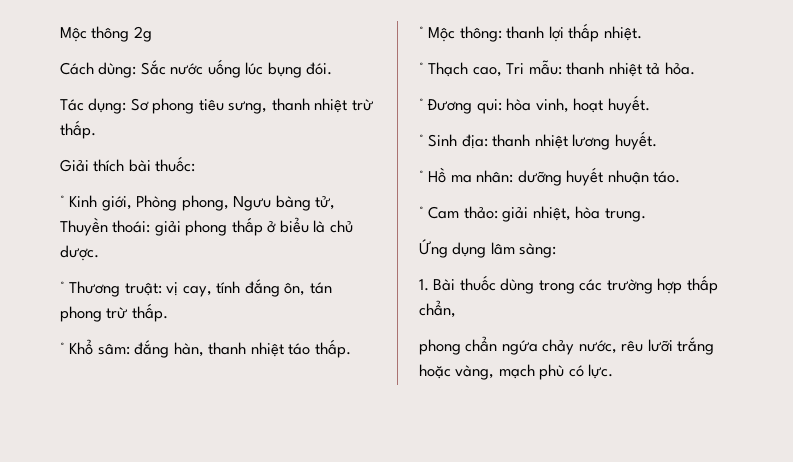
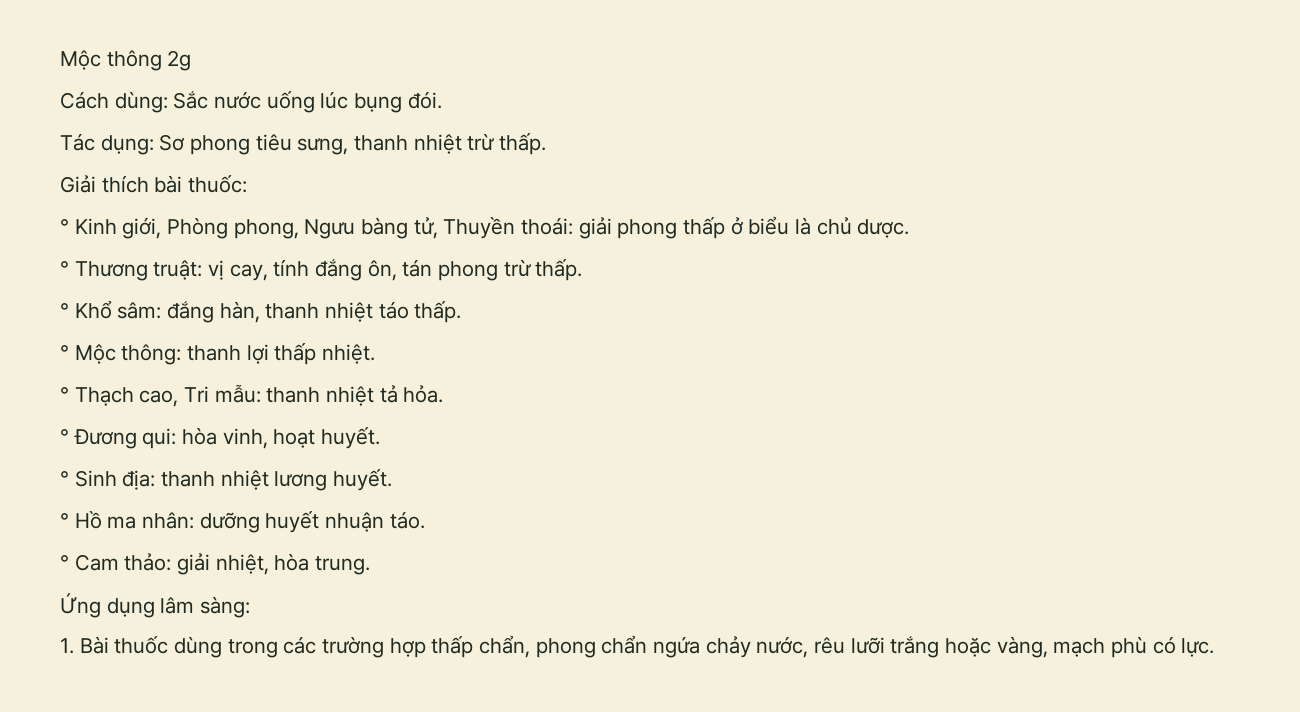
- 1. Bài thuốc dùng trong các trường hợp thấp chẩn,
- phong chẩn ngứa chảy nước, rêu lưỡi trắng hoặc vàng, mạch phù có lực.
+ 1. Bài thuốc dùng trong các trường hợp thấp chẩn, phong chẩn ngứa chảy nước, rêu lưỡi trắng hoặc vàng, mạch phù có lực.

